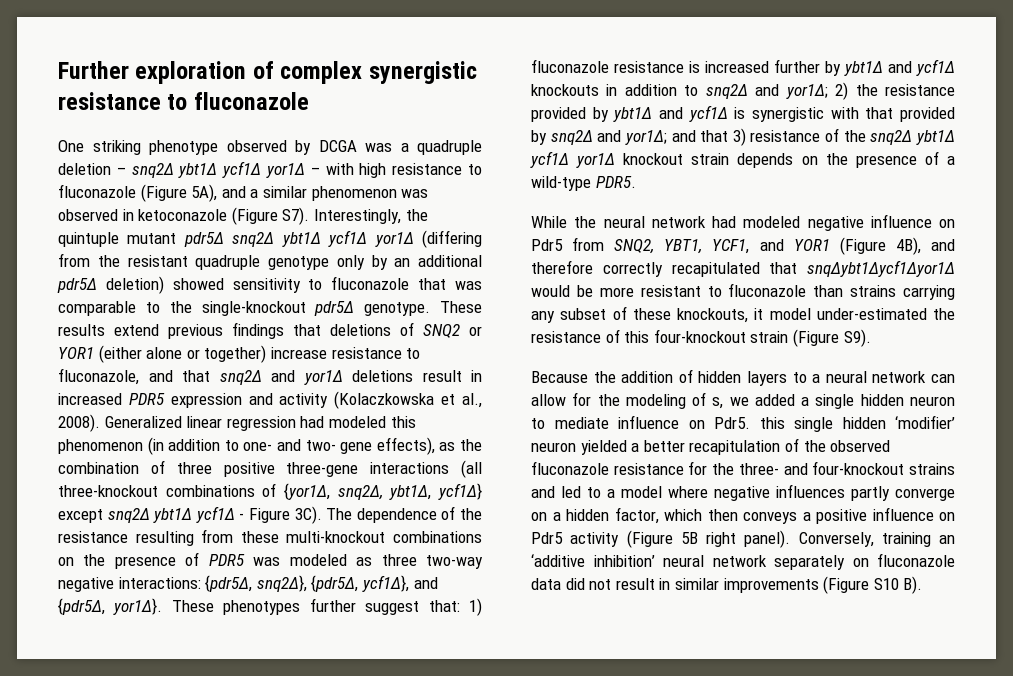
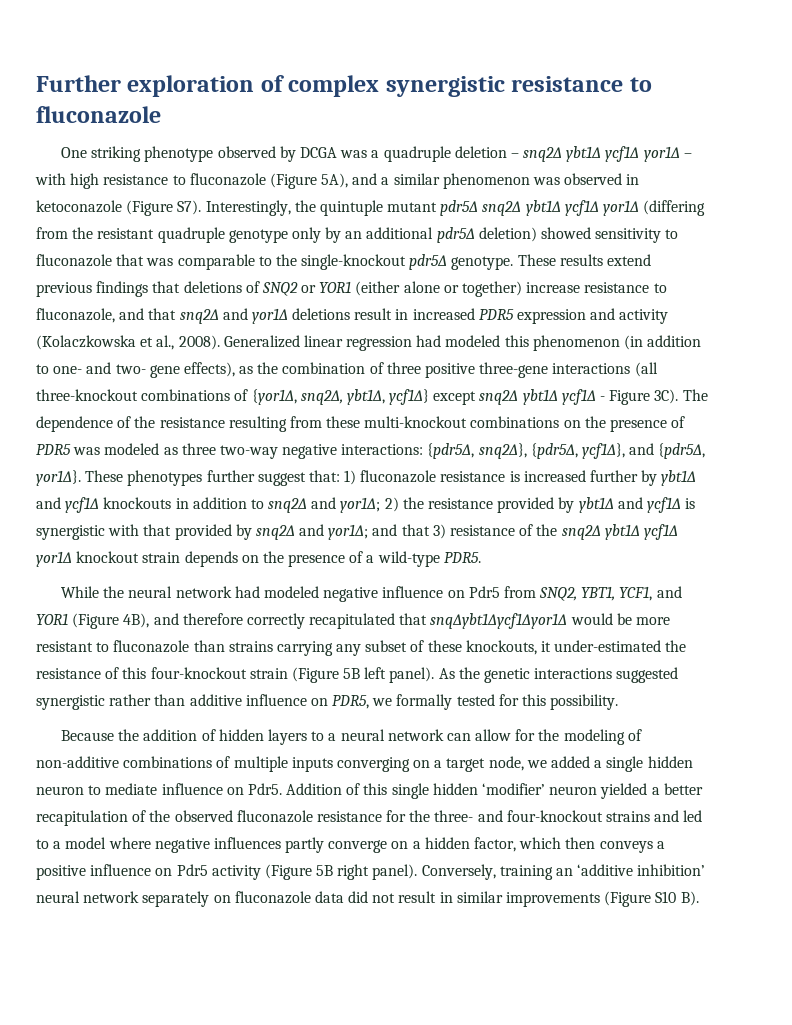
- While the neural network had modeled negative influence on Pdr5 from SNQ2, YBT1, YCF1, and YOR1 (Figure 4B), and therefore correctly recapitulated that snq∆ybt1∆ycf1∆yor1∆ would be more resistant to fluconazole than strains carrying any subset of these knockouts, it model under-estimated the resistance of this four-knockout strain (Figure S9).
+ While the neural network had modeled negative influence on Pdr5 from SNQ2, YBT1, YCF1, and YOR1 (Figure 4B), and therefore correctly recapitulated that snq∆ybt1∆ycf1∆yor1∆ would be more resistant to fluconazole than strains carrying any subset of these knockouts, it under-estimated the resistance of this four-knockout strain (Figure 5B left panel). As the genetic interactions suggested synergistic rather than additive influence on PDR5, we formally tested for this possibility.
- Because the addition of hidden layers to a neural network can allow for the modeling of s, we added a single hidden neuron to mediate influence on Pdr5. this single hidden ‘modifier’ neuron yielded a better recapitulation of the observed fluconazole resistance for the three- and four-knockout strains and led to a model where negative influences partly converge on a hidden factor, which then conveys a positive influence on Pdr5 activity (Figure 5B right panel).
+ Because the addition of hidden layers to a neural network can allow for the modeling of non-additive combinations of multiple inputs converging on a target node, we added a single hidden neuron to mediate influence on Pdr5. Addition of this single hidden ‘modifier’ neuron yielded a better recapitulation of the observed fluconazole resistance for the three- and four-knockout strains and led to a model where negative influences partly converge on a hidden factor, which then conveys a positive influence on Pdr5 activity (Figure 5B right panel).

